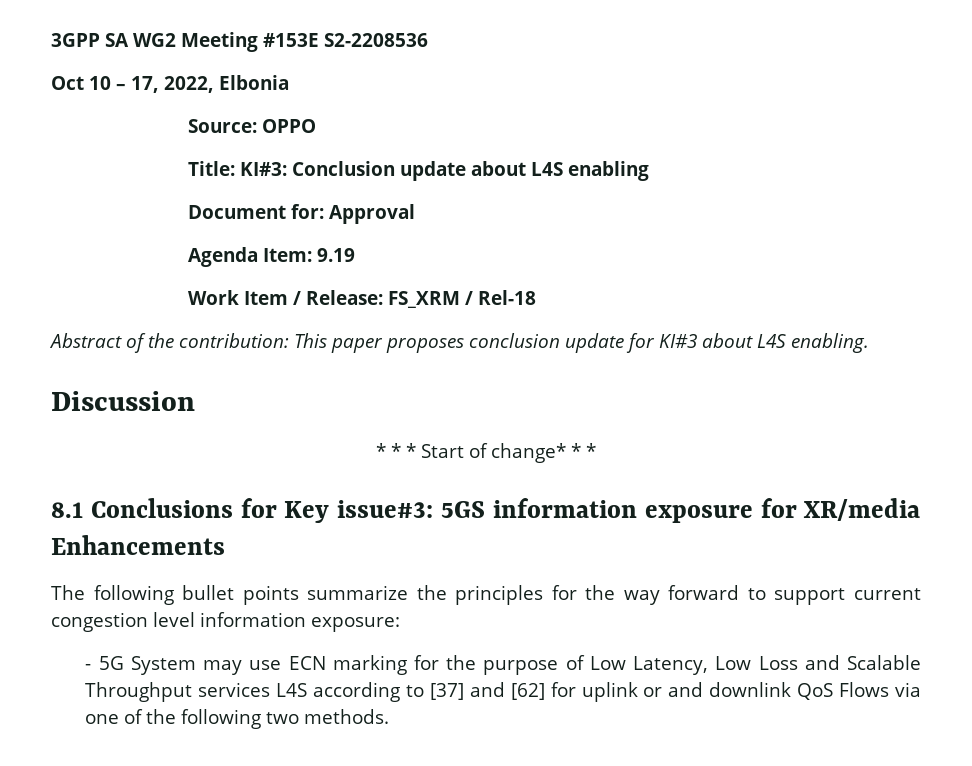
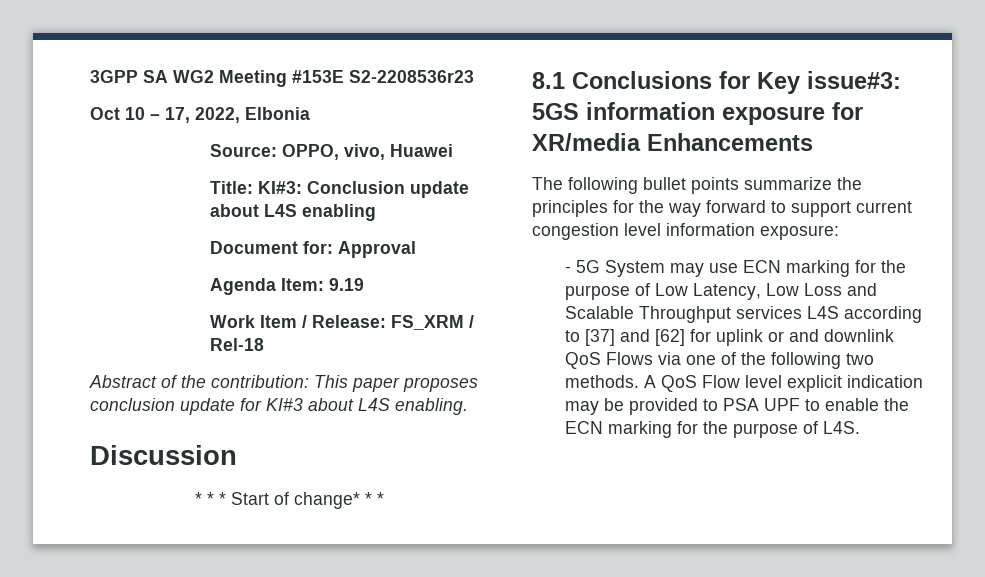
- 3GPP SA WG2 Meeting #153E S2-2208536
+ 3GPP SA WG2 Meeting #153E S2-2208536r23
- Source: OPPO
+ Source: OPPO, vivo, Huawei
+ A QoS Flow level explicit indication may be provided to PSA UPF to enable the ECN marking for the purpose of L4S.

